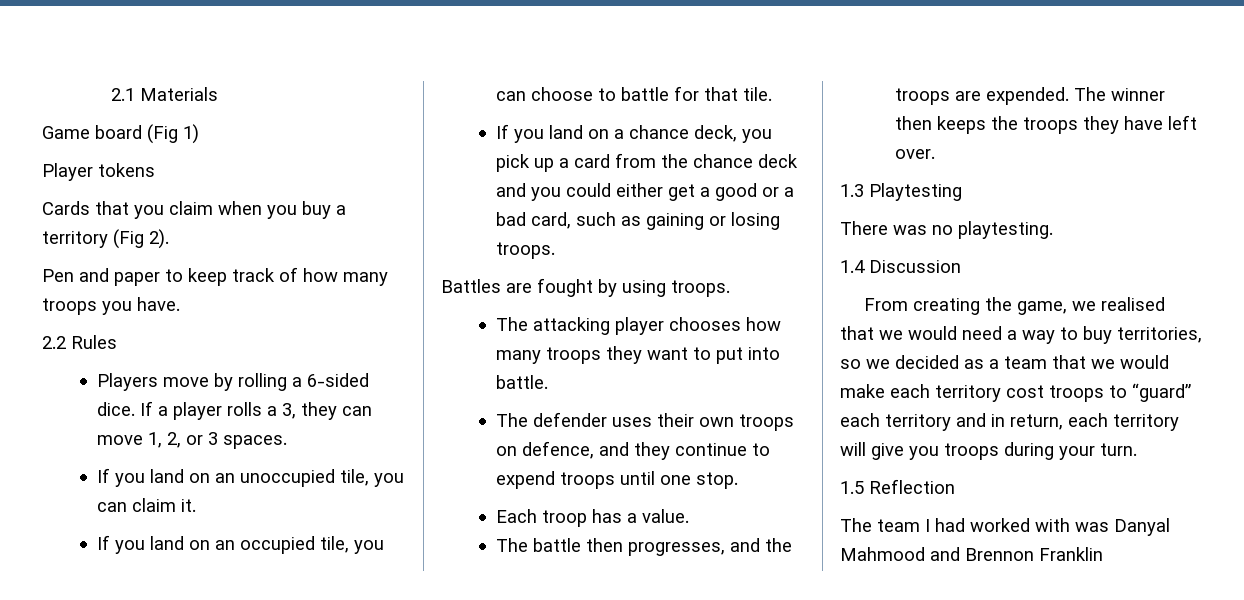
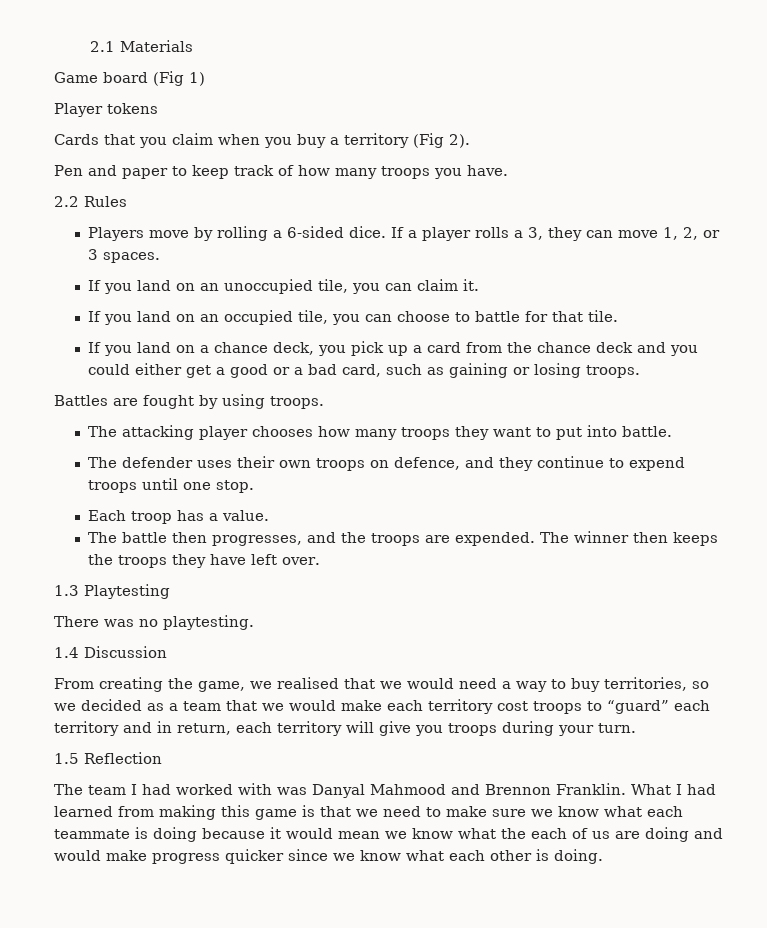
- The team I had worked with was Danyal Mahmood and Brennon Franklin
+ The team I had worked with was Danyal Mahmood and Brennon Franklin. What I had learned from making this game is that we need to make sure we know what each teammate is doing because it would mean we know what the each of us are doing and would make progress quicker since we know what each other is doing.

